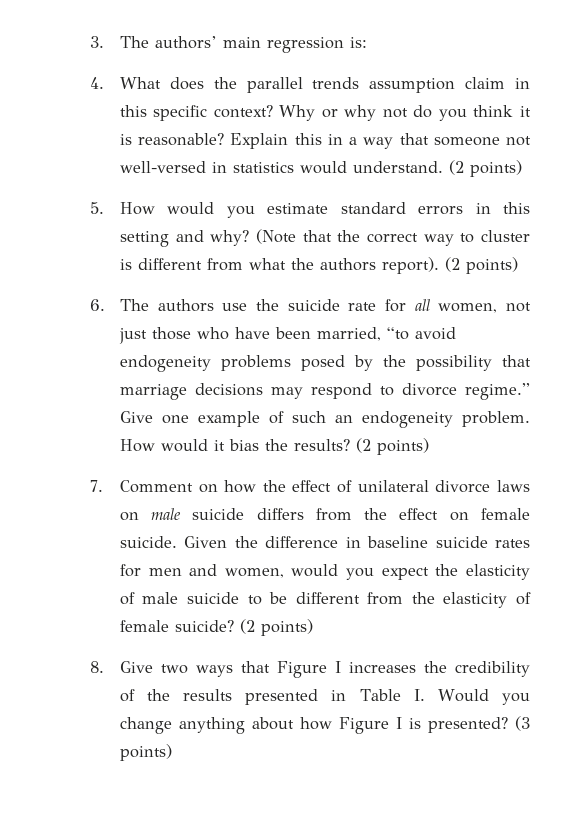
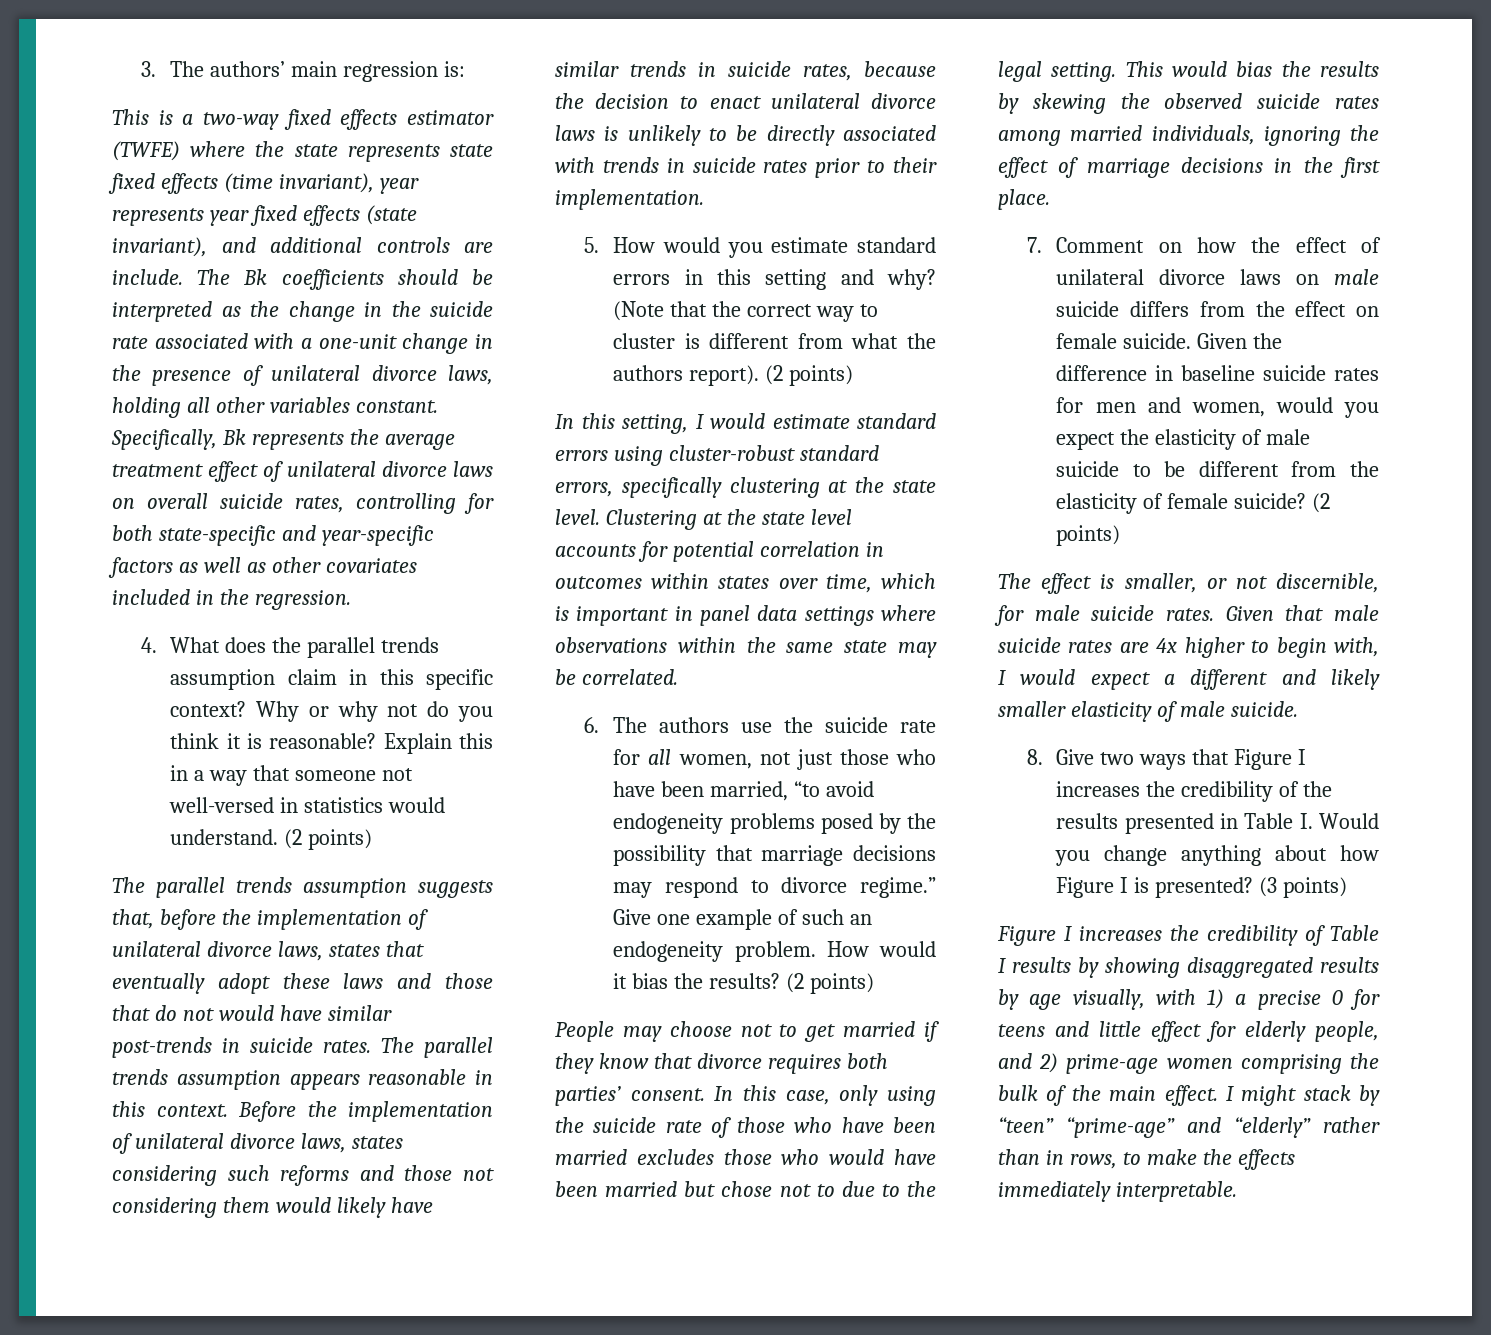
+ This is a two-way fixed effects estimator (TWFE) where the state represents state fixed effects (time invariant), year represents year fixed effects (state invariant), and additional controls are include. The Bk coefficients should be interpreted as the change in the suicide rate associated with a one-unit change in the presence of unilateral divorce laws, holding all other variables constant. Specifically, Bk represents the average treatment effect of unilateral divorce laws on overall suicide rates, controlling for both state-specific and year-specific factors as well as other covariates included in the regression.
+ The parallel trends assumption suggests that, before the implementation of unilateral divorce laws, states that eventually adopt these laws and those that do not would have similar post-trends in suicide rates. The parallel trends assumption appears reasonable in this context. Before the implementation of unilateral divorce laws, states considering such reforms and those not considering them would likely have similar trends in suicide rates, because the decision to enact unilateral divorce laws is unlikely to be directly associated with trends in suicide rates prior to their implementation.
+ In this setting, I would estimate standard errors using cluster-robust standard errors, specifically clustering at the state level. Clustering at the state level accounts for potential correlation in outcomes within states over time, which is important in panel data settings where observations within the same state may be correlated.
+ People may choose not to get married if they know that divorce requires both parties’ consent. In this case, only using the suicide rate of those who have been married excludes those who would have been married but chose not to due to the legal setting. This would bias the results by skewing the observed suicide rates among married individuals, ignoring the effect of marriage decisions in the first place.
+ The effect is smaller, or not discernible, for male suicide rates. Given that male suicide rates are 4x higher to begin with, I would expect a different and likely smaller elasticity of male suicide.
+ Figure I increases the credibility of Table I results by showing disaggregated results by age visually, with 1) a precise 0 for teens and little effect for elderly people, and 2) prime-age women comprising the bulk of the main effect. I might stack by “teen” “prime-age” and “elderly” rather than in rows, to make the effects immediately interpretable.

